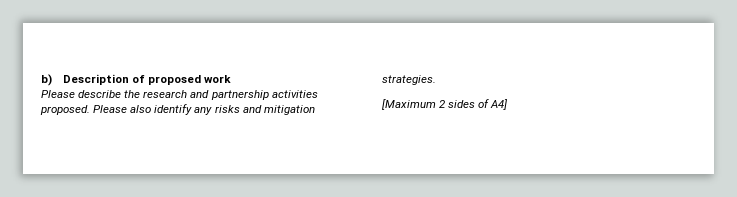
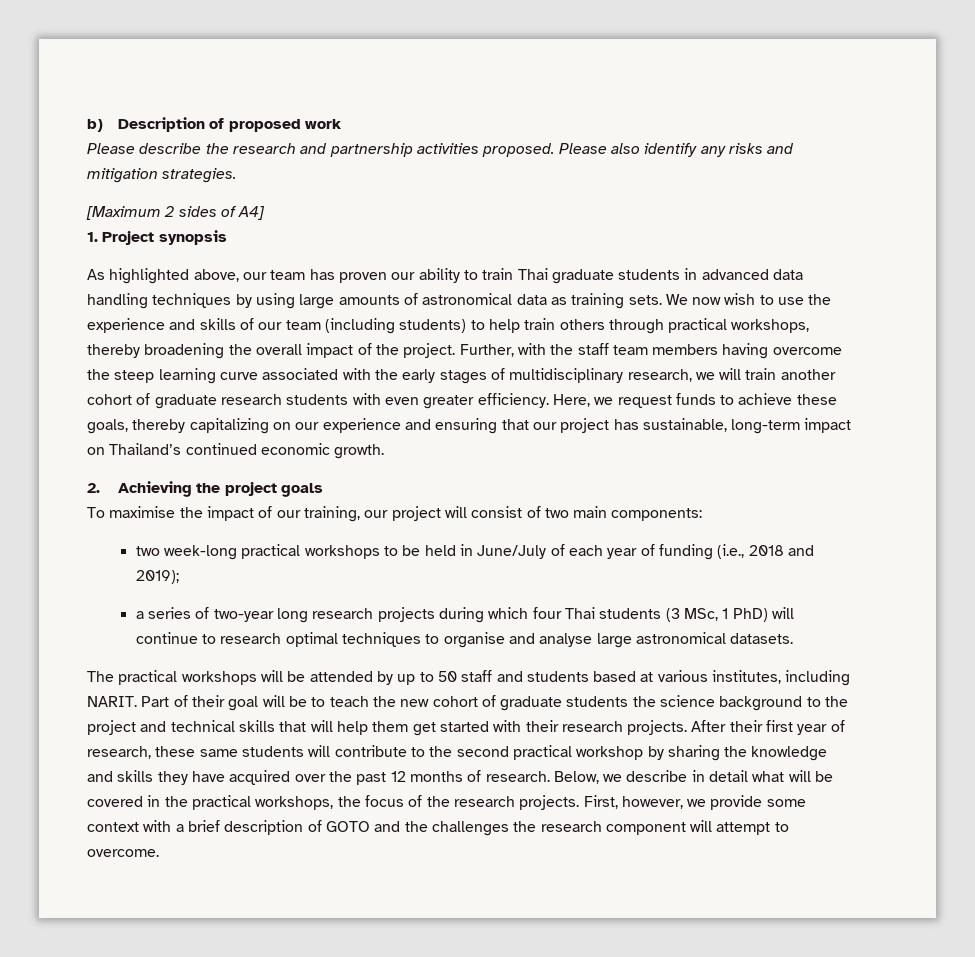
+ 1. Project synopsis
+ As highlighted above, our team has proven our ability to train Thai graduate students in advanced data handling techniques by using large amounts of astronomical data as training sets. We now wish to use the experience and skills of our team (including students) to help train others through practical workshops, thereby broadening the overall impact of the project. Further, with the staff team members having overcome the steep learning curve associated with the early stages of multidisciplinary research, we will train another cohort of graduate research students with even greater efficiency. Here, we request funds to achieve these goals, thereby capitalizing on our experience and ensuring that our project has sustainable, long-term impact on Thailand’s continued economic growth.
+ 2. Achieving the project goals
+ To maximise the impact of our training, our project will consist of two main components:
+ two week-long practical workshops to be held in June/July of each year of funding (i.e., 2018 and 2019);
+ a series of two-year long research projects during which four Thai students (3 MSc, 1 PhD) will continue to research optimal techniques to organise and analyse large astronomical datasets.
+ The practical workshops will be attended by up to 50 staff and students based at various institutes, including NARIT. Part of their goal will be to teach the new cohort of graduate students the science background to the project and technical skills that will help them get started with their research projects. After their first year of research, these same students will contribute to the second practical workshop by sharing the knowledge and skills they have acquired over the past 12 months of research. Below, we describe in detail what will be covered in the practical workshops, the focus of the research projects. First, however, we provide some context with a brief description of GOTO and the challenges the research component will attempt to overcome.

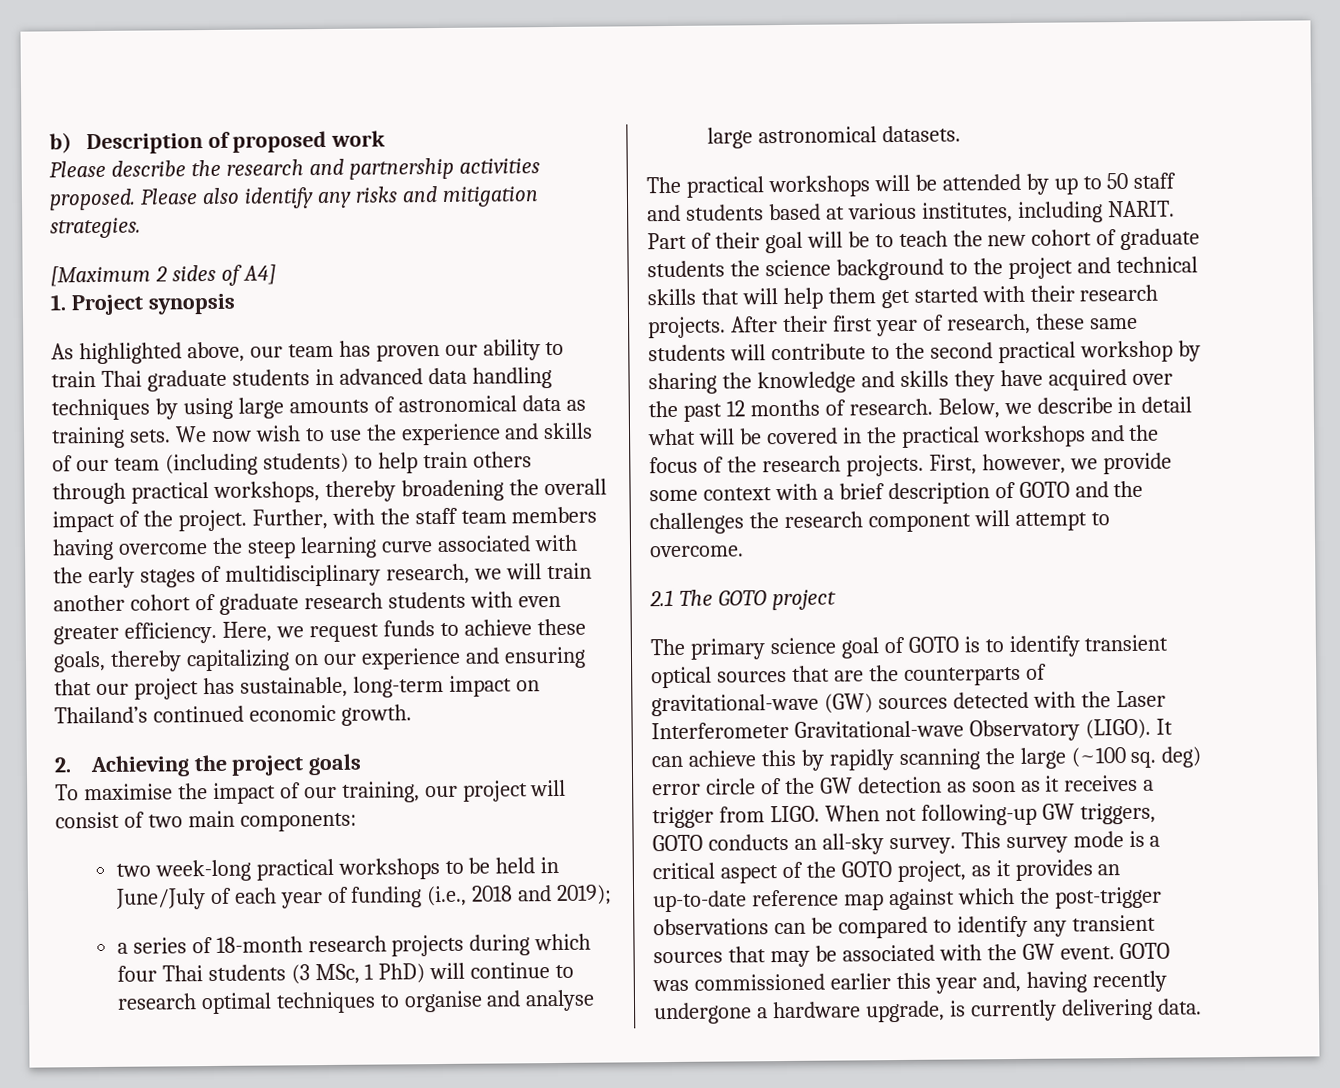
- a series of two-year long research projects during which four Thai students (3 MSc, 1 PhD) will continue to research optimal techniques to organise and analyse large astronomical datasets.
+ a series of 18-month research projects during which four Thai students (3 MSc, 1 PhD) will continue to research optimal techniques to organise and analyse large astronomical datasets.
- Below, we describe in detail what will be covered in the practical workshops, the focus of the research projects.
+ Below, we describe in detail what will be covered in the practical workshops and the focus of the research projects.
+ 2.1 The GOTO project
+ The primary science goal of GOTO is to identify transient optical sources that are the counterparts of gravitational-wave (GW) sources detected with the Laser Interferometer Gravitational-wave Observatory (LIGO). It can achieve this by rapidly scanning the large (~100 sq. deg) error circle of the GW detection as soon as it receives a trigger from LIGO. When not following-up GW triggers, GOTO conducts an all-sky survey. This survey mode is a critical aspect of the GOTO project, as it provides an up-to-date reference map against which the post-trigger observations can be compared to identify any transient sources that may be associated with the GW event. GOTO was commissioned earlier this year and, having recently undergone a hardware upgrade, is currently delivering data.

